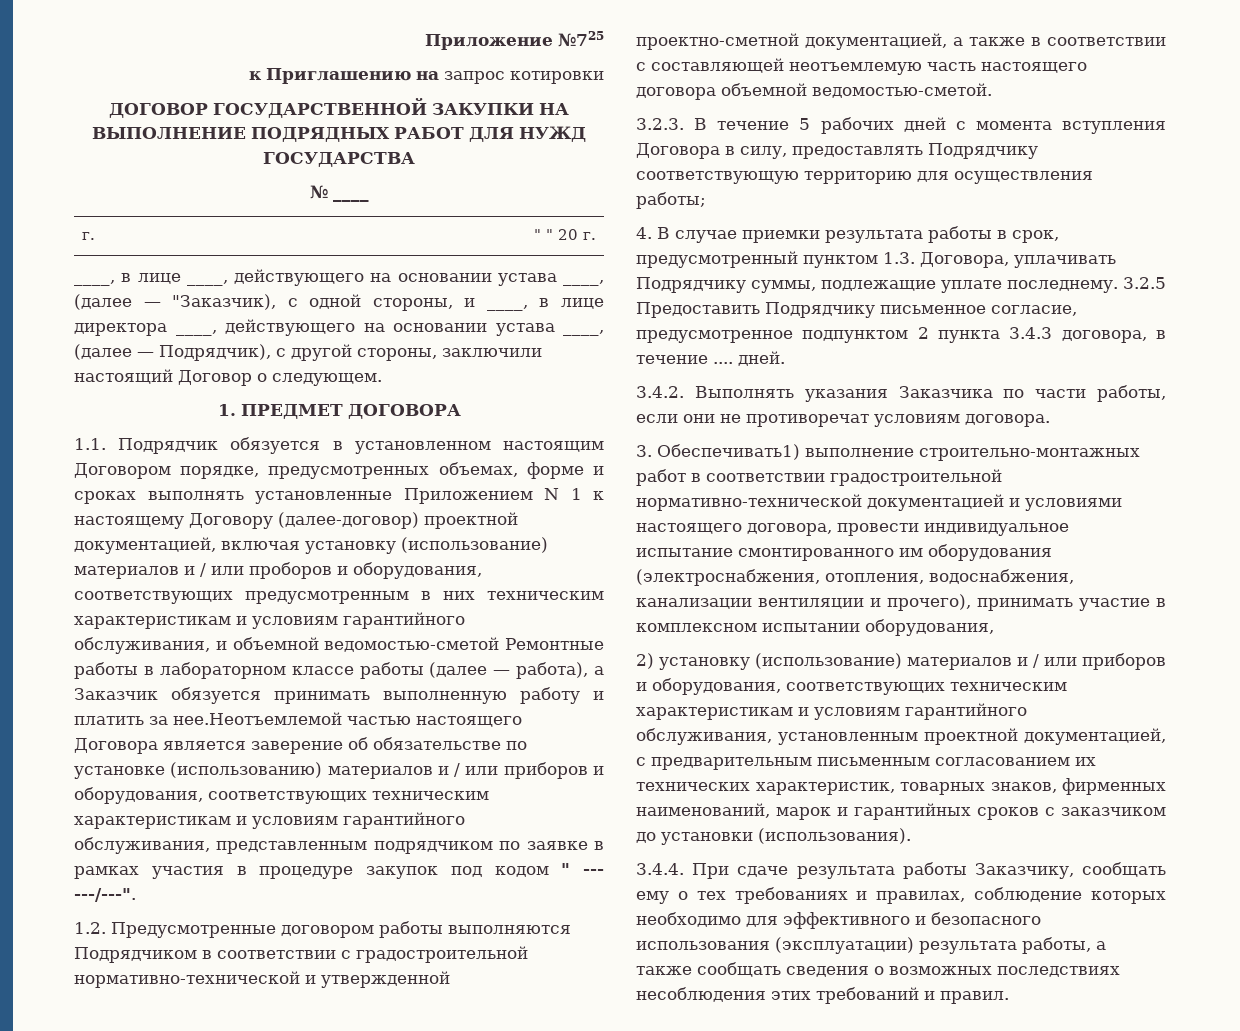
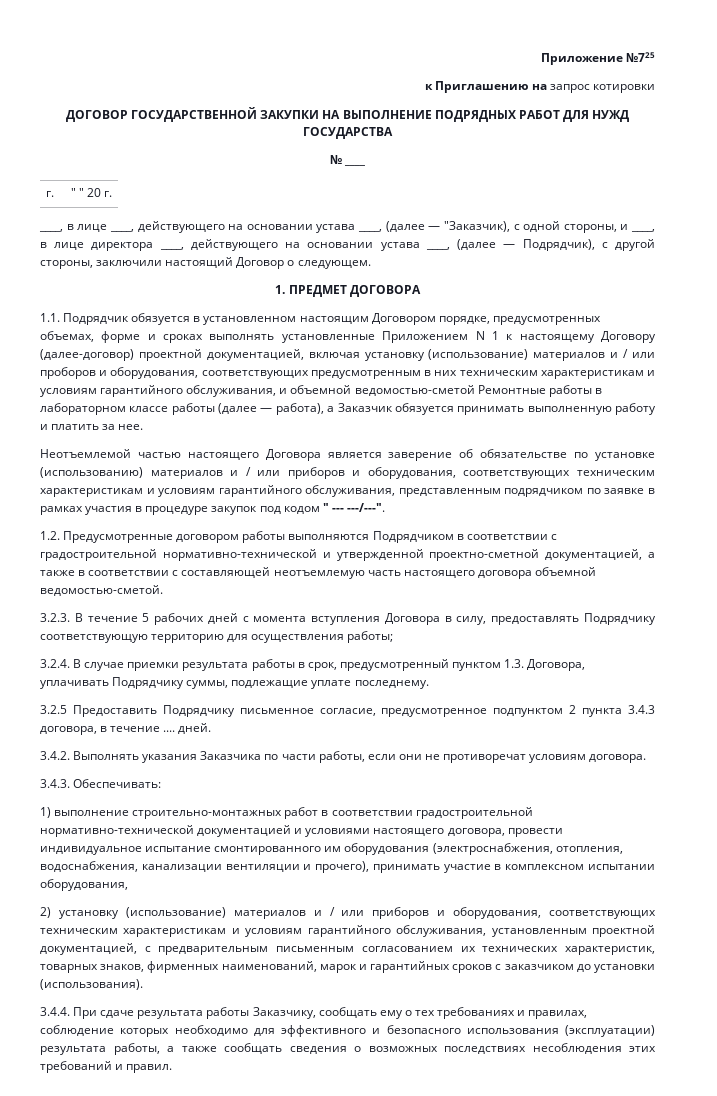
- 1.1. Подрядчик обязуется в установленном настоящим Договором порядке, предусмотренных объемах, форме и сроках выполнять установленные Приложением N 1 к настоящему Договору (далее-договор) проектной документацией, включая установку (использование) материалов и / или проборов и оборудования, соответствующих предусмотренным в них техническим характеристикам и условиям гарантийного обслуживания, и объемной ведомостью-сметой Ремонтные работы в лабораторном классе работы (далее — работа), а Заказчик обязуется принимать выполненную работу и платить за нее.Неотъемлемой частью настоящего Договора является заверение об обязательстве по установке (использованию) материалов и / или приборов и оборудования, соответствующих техническим характеристикам и условиям гарантийного обслуживания, представленным подрядчиком по заявке в рамках участия в процедуре закупок под кодом " --- ---/---".
+ 1.1. Подрядчик обязуется в установленном настоящим Договором порядке, предусмотренных объемах, форме и сроках выполнять установленные Приложением N 1 к настоящему Договору (далее-договор) проектной документацией, включая установку (использование) материалов и / или проборов и оборудования, соответствующих предусмотренным в них техническим характеристикам и условиям гарантийного обслуживания, и объемной ведомостью-сметой Ремонтные работы в лабораторном классе работы (далее — работа), а Заказчик обязуется принимать выполненную работу и платить за нее.
+ Неотъемлемой частью настоящего Договора является заверение об обязательстве по установке (использованию) материалов и / или приборов и оборудования, соответствующих техническим характеристикам и условиям гарантийного обслуживания, представленным подрядчиком по заявке в рамках участия в процедуре закупок под кодом " --- ---/---".
- 4. В случае приемки результата работы в срок, предусмотренный пунктом 1.3. Договора, уплачивать Подрядчику суммы, подлежащие уплате последнему. 3.2.5 Предоставить Подрядчику письменное согласие, предусмотренное подпунктом 2 пункта 3.4.3 договора, в течение .... дней.
+ 3.2.4. В случае приемки результата работы в срок, предусмотренный пунктом 1.3. Договора, уплачивать Подрядчику суммы, подлежащие уплате последнему.
+ 3.2.5 Предоставить Подрядчику письменное согласие, предусмотренное подпунктом 2 пункта 3.4.3 договора, в течение .... дней.
- 3. Обеспечивать1) выполнение строительно-монтажных работ в соответствии градостроительной нормативно-технической документацией и условиями настоящего договора, провести индивидуальнoe испытание смонтированного им оборудования (электроснабжения, отопления, водоснабжения, канализации вентиляции и прочего), принимать участие в комплексном испытании оборудования,
+ 3.4.3. Обеспечивать:
+ 1) выполнение строительно-монтажных работ в соответствии градостроительной нормативно-технической документацией и условиями настоящего договора, провести индивидуальнoe испытание смонтированного им оборудования (электроснабжения, отопления, водоснабжения, канализации вентиляции и прочего), принимать участие в комплексном испытании оборудования,

